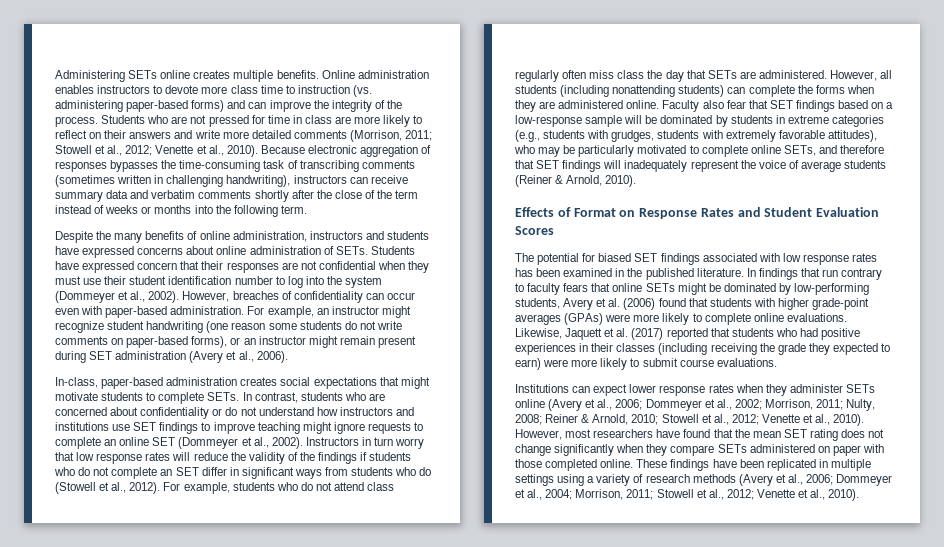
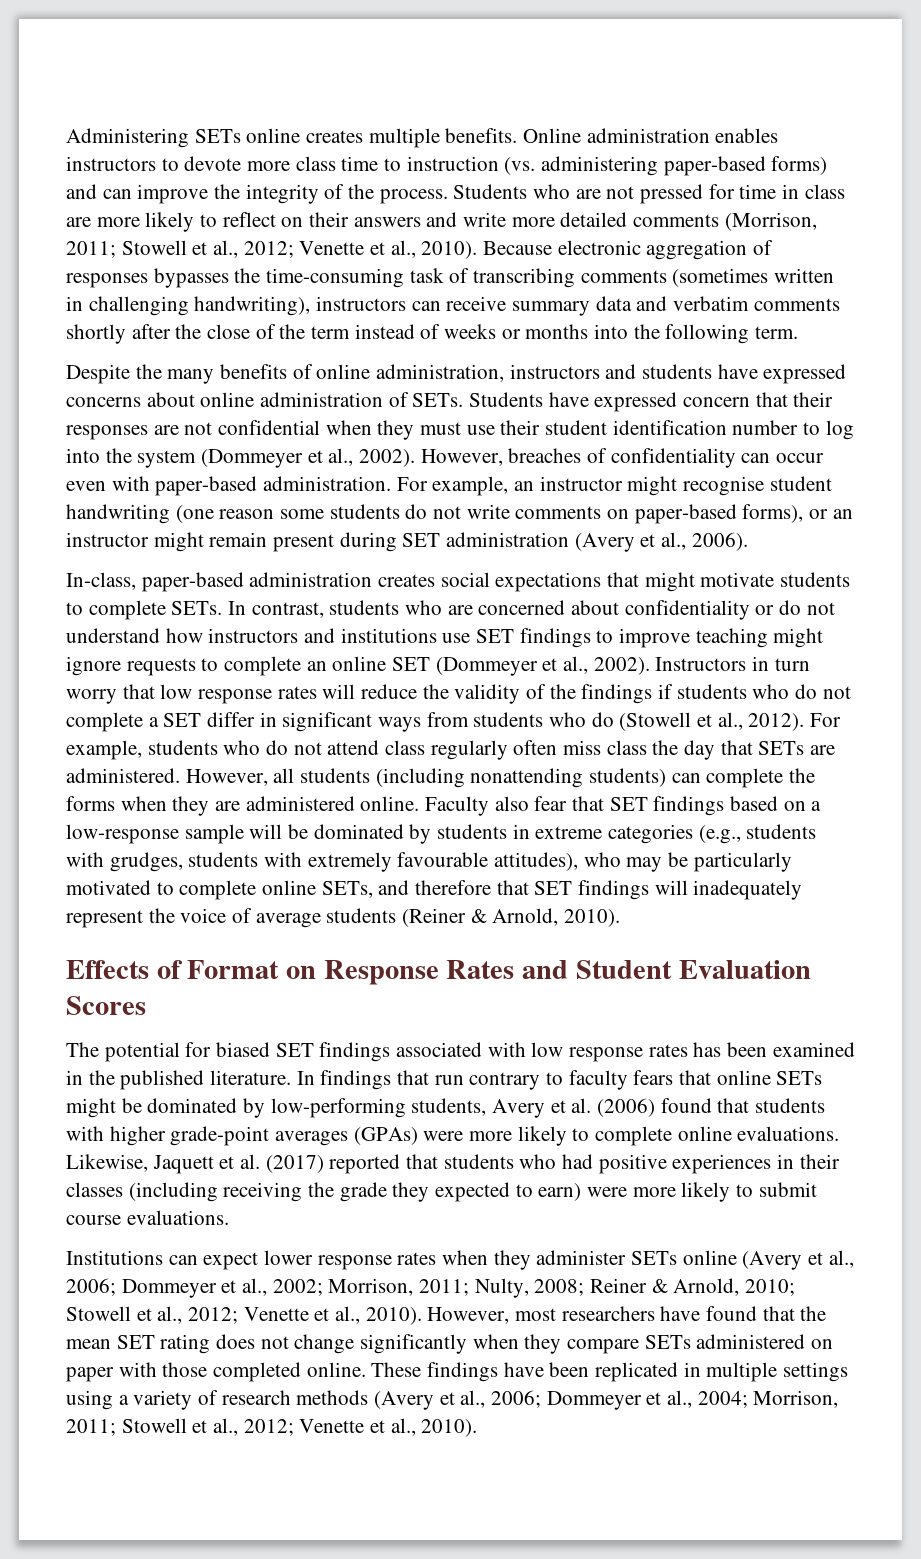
- For example, an instructor might recognize student handwriting (one reason some students do not write comments on paper-based forms), or an instructor might remain present during SET administration (Avery et al., 2006).
+ For example, an instructor might recognise student handwriting (one reason some students do not write comments on paper-based forms), or an instructor might remain present during SET administration (Avery et al., 2006).
- Instructors in turn worry that low response rates will reduce the validity of the findings if students who do not complete an SET differ in significant ways from students who do (Stowell et al., 2012).
+ Instructors in turn worry that low response rates will reduce the validity of the findings if students who do not complete a SET differ in significant ways from students who do (Stowell et al., 2012).
- Faculty also fear that SET findings based on a low-response sample will be dominated by students in extreme categories (e.g., students with grudges, students with extremely favorable attitudes), who may be particularly motivated to complete online SETs, and therefore that SET findings will inadequately represent the voice of average students (Reiner & Arnold, 2010).
+ Faculty also fear that SET findings based on a low-response sample will be dominated by students in extreme categories (e.g., students with grudges, students with extremely favourable attitudes), who may be particularly motivated to complete online SETs, and therefore that SET findings will inadequately represent the voice of average students (Reiner & Arnold, 2010).

